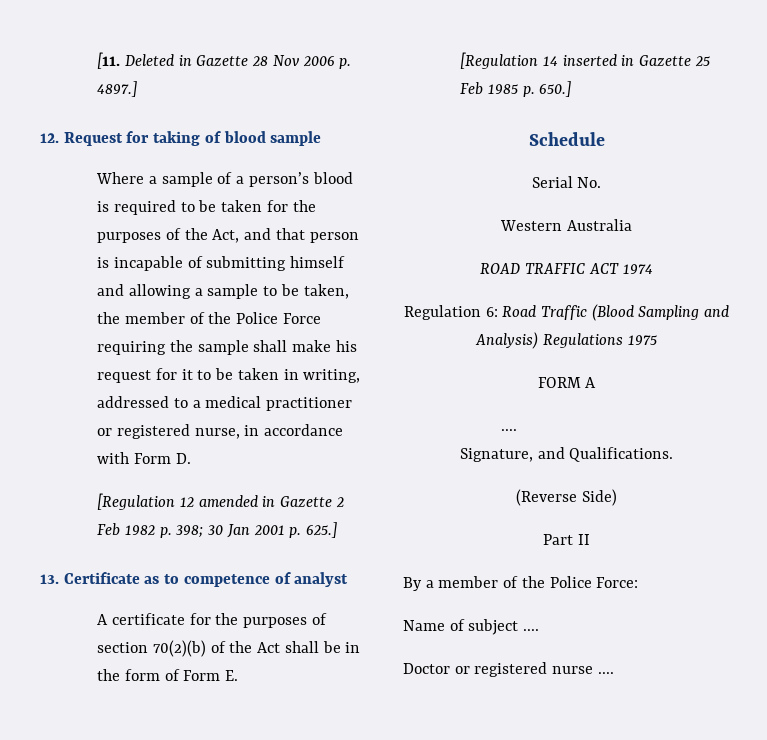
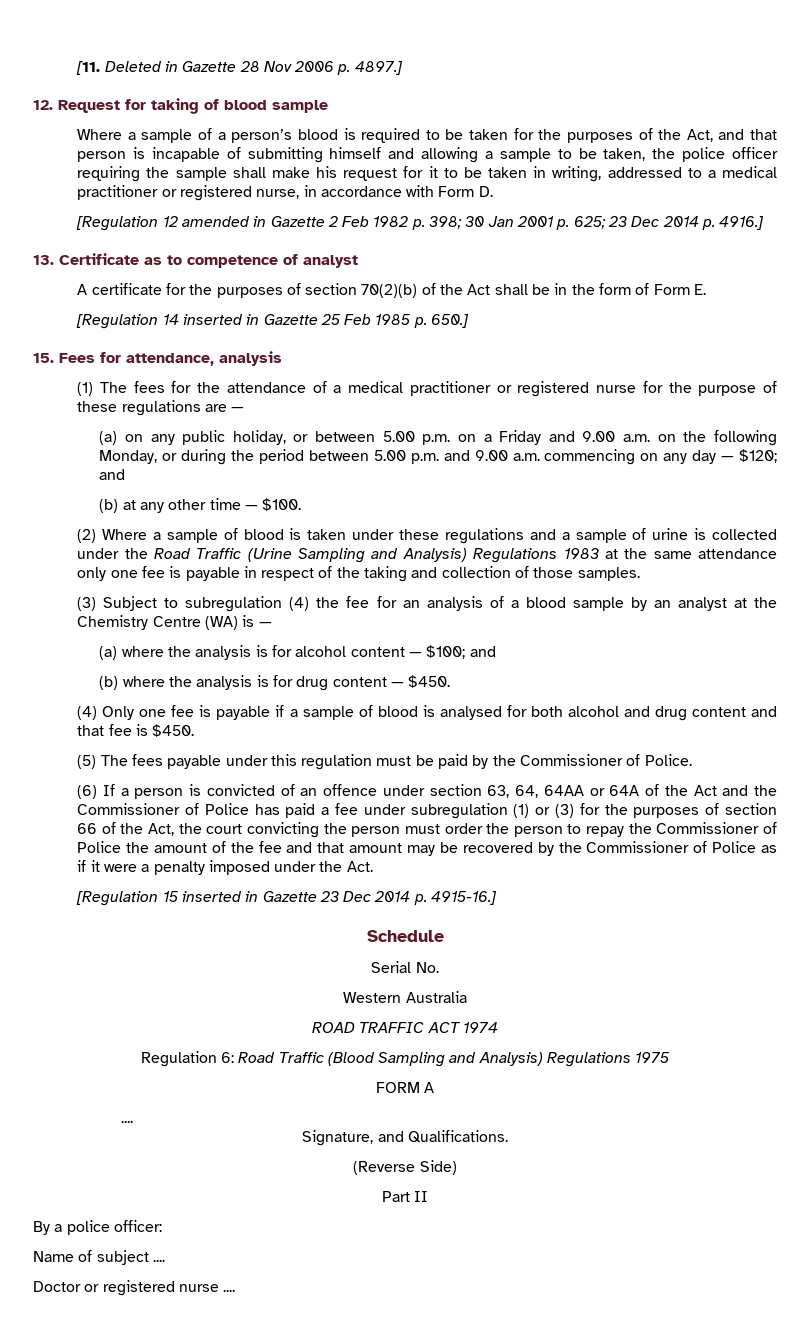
- Where a sample of a person’s blood is required to be taken for the purposes of the Act, and that person is incapable of submitting himself and allowing a sample to be taken, the member of the Police Force requiring the sample shall make his request for it to be taken in writing, addressed to a medical practitioner or registered nurse, in accordance with Form D.
+ Where a sample of a person’s blood is required to be taken for the purposes of the Act, and that person is incapable of submitting himself and allowing a sample to be taken, the police officer requiring the sample shall make his request for it to be taken in writing, addressed to a medical practitioner or registered nurse, in accordance with Form D.
- [Regulation 12 amended in Gazette 2 Feb 1982 p. 398; 30 Jan 2001 p. 625.]
+ [Regulation 12 amended in Gazette 2 Feb 1982 p. 398; 30 Jan 2001 p. 625; 23 Dec 2014 p. 4916.]
+ 15. Fees for attendance, analysis
+ (1) The fees for the attendance of a medical practitioner or registered nurse for the purpose of these regulations are —
+ (a) on any public holiday, or between 5.00 p.m. on a Friday and 9.00 a.m. on the following Monday, or during the period between 5.00 p.m. and 9.00 a.m. commencing on any day — $120; and
+ (b) at any other time — $100.
+ (2) Where a sample of blood is taken under these regulations and a sample of urine is collected under the Road Traffic (Urine Sampling and Analysis) Regulations 1983 at the same attendance only one fee is payable in respect of the taking and collection of those samples.
+ (3) Subject to subregulation (4) the fee for an analysis of a blood sample by an analyst at the Chemistry Centre (WA) is —
+ (a) where the analysis is for alcohol content — $100; and
+ (b) where the analysis is for drug content — $450.
+ (4) Only one fee is payable if a sample of blood is analysed for both alcohol and drug content and that fee is $450.
+ (5) The fees payable under this regulation must be paid by the Commissioner of Police.
+ (6) If a person is convicted of an offence under section 63, 64, 64AA or 64A of the Act and the Commissioner of Police has paid a fee under subregulation (1) or (3) for the purposes of section 66 of the Act, the court convicting the person must order the person to repay the Commissioner of Police the amount of the fee and that amount may be recovered by the Commissioner of Police as if it were a penalty imposed under the Act.
+ [Regulation 15 inserted in Gazette 23 Dec 2014 p. 4915-16.]
- By a member of the Police Force:
+ By a police officer:

